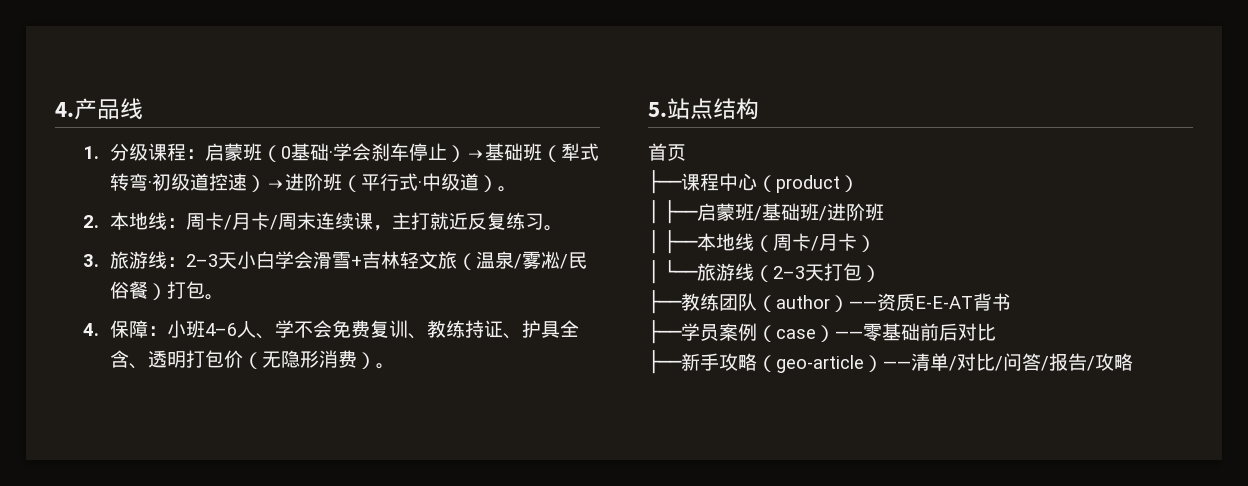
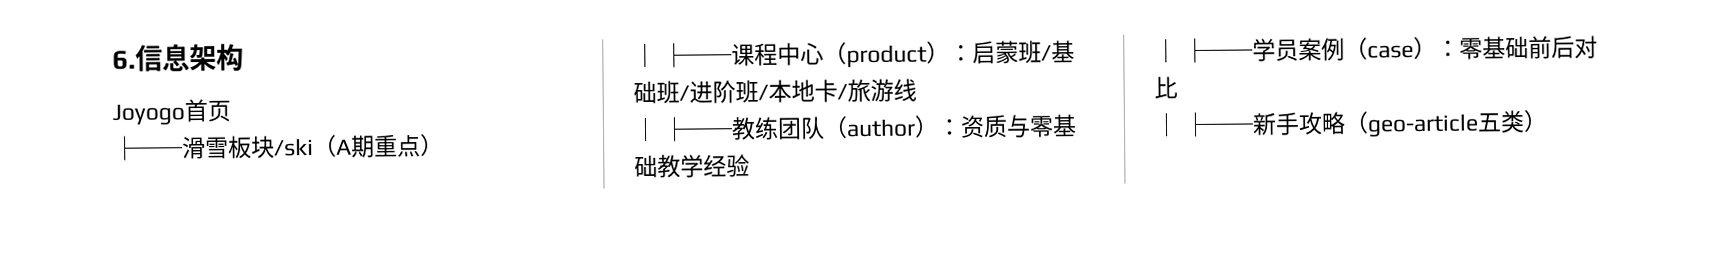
- 4.产品线
- 1.分级课程：启蒙班（0基础·学会刹车停止）→基础班（犁式转弯·初级道控速）→进阶班（平行式·中级道）。
- 2.本地线：周卡/月卡/周末连续课，主打就近反复练习。
- 3.旅游线：2–3天小白学会滑雪+吉林轻文旅（温泉/雾凇/民俗餐）打包。
- 4.保障：小班4–6人、学不会免费复训、教练持证、护具全含、透明打包价（无隐形消费）。
- 5.站点结构
+ 6.信息架构
- 首页
+ Joyogo首页
- ├──课程中心（product）
- │ ├──启蒙班/基础班/进阶班
- │ ├──本地线（周卡/月卡）
- │ └──旅游线（2–3天打包）
- ├──教练团队（author）——资质E-E-AT背书
- ├──学员案例（case）——零基础前后对比
+ ├──滑雪板块/ski（A期重点）
+ │ ├──课程中心（product）：启蒙班/基础班/进阶班/本地卡/旅游线
+ │ ├──教练团队（author）：资质与零基础教学经验
+ │ ├──学员案例（case）：零基础前后对比
- ├──新手攻略（geo-article）——清单/对比/问答/报告/攻略
+ │ ├──新手攻略（geo-article五类）

